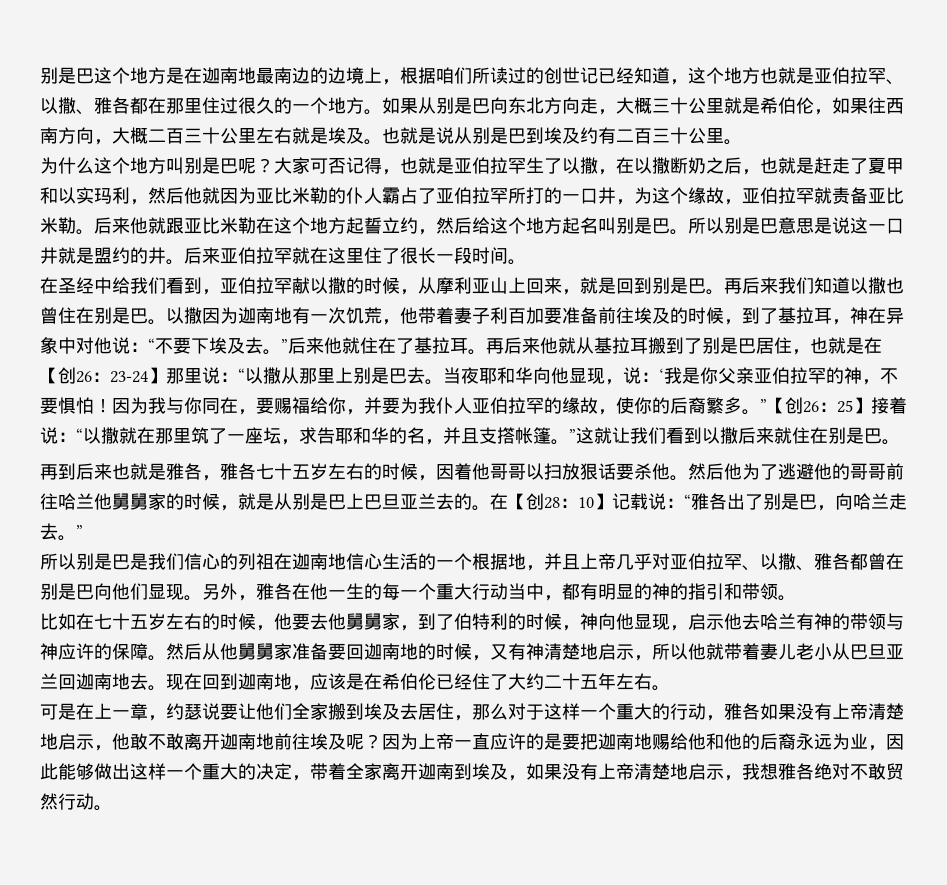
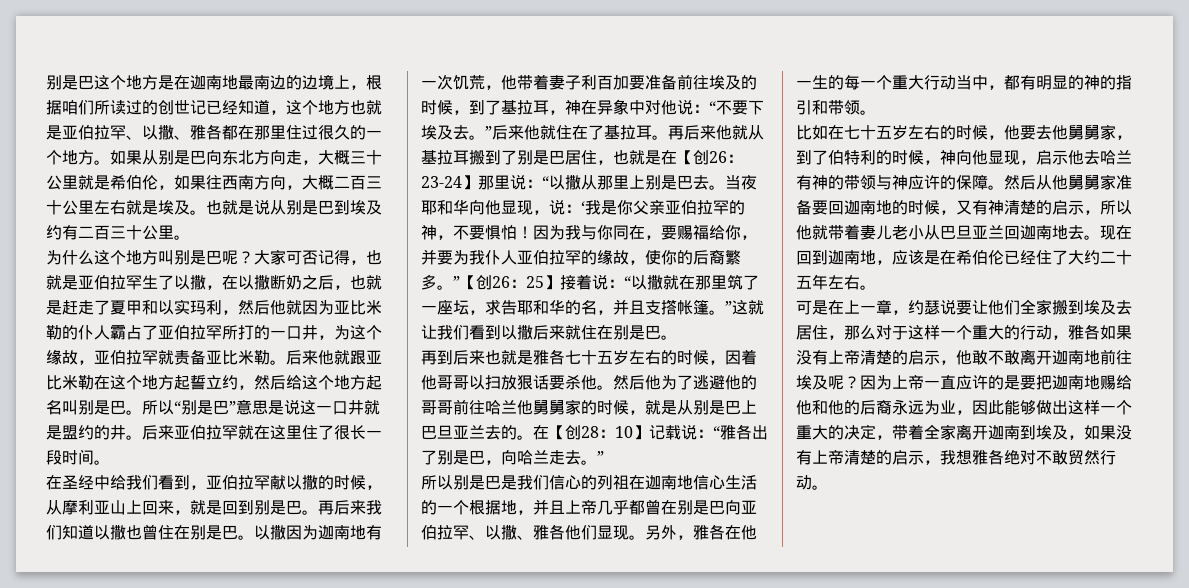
- 所以别是巴意思是说这一口井就是盟约的井。
+ 所以“别是巴”意思是说这一口井就是盟约的井。
- 再到后来也就是雅各，雅各七十五岁左右的时候，因着他哥哥以扫放狠话要杀他。
+ 再到后来也就是雅各七十五岁左右的时候，因着他哥哥以扫放狠话要杀他。
- 所以别是巴是我们信心的列祖在迦南地信心生活的一个根据地，并且上帝几乎对亚伯拉罕、以撒、雅各都曾在别是巴向他们显现。
+ 所以别是巴是我们信心的列祖在迦南地信心生活的一个根据地，并且上帝几乎都曾在别是巴向亚伯拉罕、以撒、雅各他们显现。
- 然后从他舅舅家准备要回迦南地的时候，又有神清楚地启示，所以他就带着妻儿老小从巴旦亚兰回迦南地去。
+ 然后从他舅舅家准备要回迦南地的时候，又有神清楚的启示，所以他就带着妻儿老小从巴旦亚兰回迦南地去。
- 可是在上一章，约瑟说要让他们全家搬到埃及去居住，那么对于这样一个重大的行动，雅各如果没有上帝清楚地启示，他敢不敢离开迦南地前往埃及呢？
+ 可是在上一章，约瑟说要让他们全家搬到埃及去居住，那么对于这样一个重大的行动，雅各如果没有上帝清楚的启示，他敢不敢离开迦南地前往埃及呢？
- 因为上帝一直应许的是要把迦南地赐给他和他的后裔永远为业，因此能够做出这样一个重大的决定，带着全家离开迦南到埃及，如果没有上帝清楚地启示，我想雅各绝对不敢贸然行动。
+ 因为上帝一直应许的是要把迦南地赐给他和他的后裔永远为业，因此能够做出这样一个重大的决定，带着全家离开迦南到埃及，如果没有上帝清楚的启示，我想雅各绝对不敢贸然行动。

